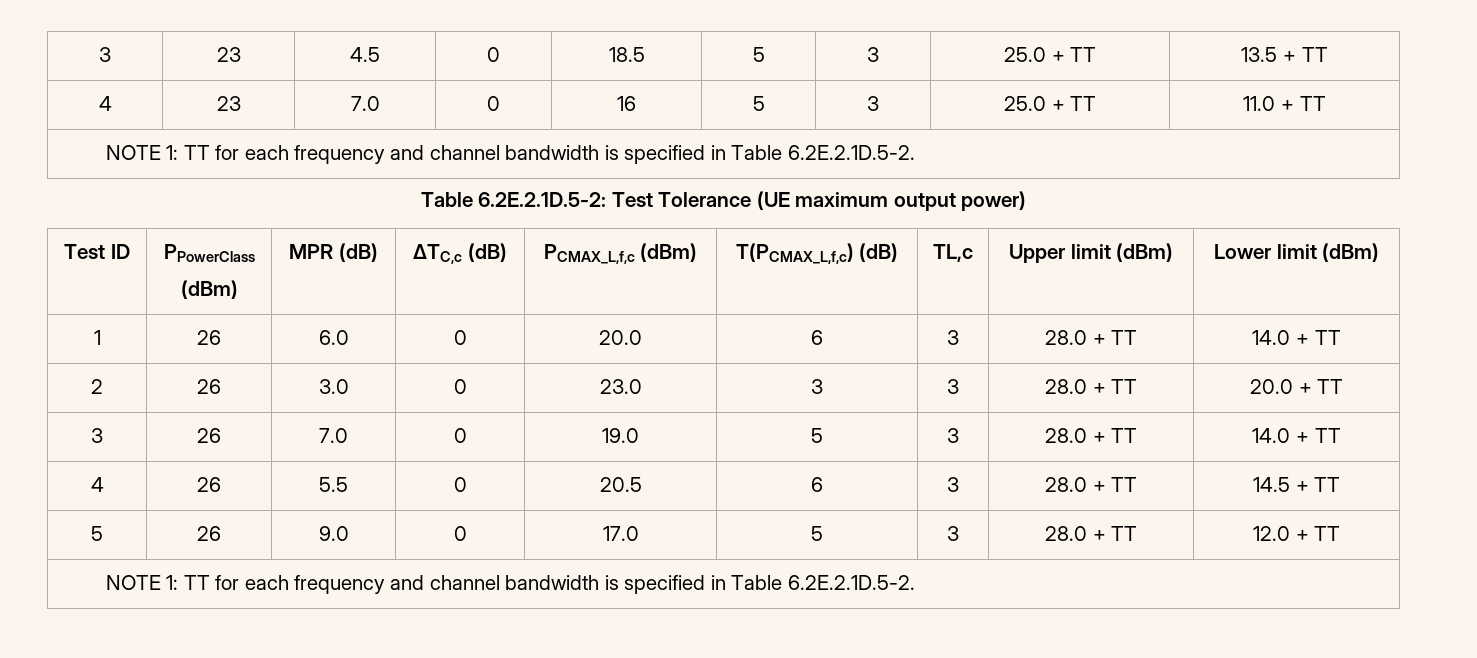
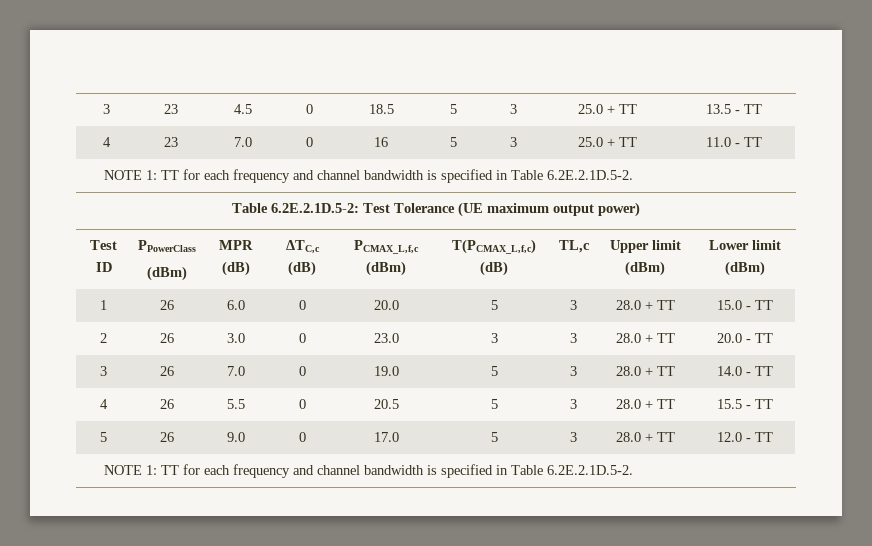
- 3 | 23 | 4.5 | 0 | 18.5 | 5 | 3 | 25.0 + TT | 13.5 + TT
+ 3 | 23 | 4.5 | 0 | 18.5 | 5 | 3 | 25.0 + TT | 13.5 - TT
- 4 | 23 | 7.0 | 0 | 16 | 5 | 3 | 25.0 + TT | 11.0 + TT
+ 4 | 23 | 7.0 | 0 | 16 | 5 | 3 | 25.0 + TT | 11.0 - TT
- 1 | 26 | 6.0 | 0 | 20.0 | 6 | 3 | 28.0 + TT | 14.0 + TT
+ 1 | 26 | 6.0 | 0 | 20.0 | 5 | 3 | 28.0 + TT | 15.0 - TT
- 2 | 26 | 3.0 | 0 | 23.0 | 3 | 3 | 28.0 + TT | 20.0 + TT
+ 2 | 26 | 3.0 | 0 | 23.0 | 3 | 3 | 28.0 + TT | 20.0 - TT
- 3 | 26 | 7.0 | 0 | 19.0 | 5 | 3 | 28.0 + TT | 14.0 + TT
+ 3 | 26 | 7.0 | 0 | 19.0 | 5 | 3 | 28.0 + TT | 14.0 - TT
- 4 | 26 | 5.5 | 0 | 20.5 | 6 | 3 | 28.0 + TT | 14.5 + TT
+ 4 | 26 | 5.5 | 0 | 20.5 | 5 | 3 | 28.0 + TT | 15.5 - TT
- 5 | 26 | 9.0 | 0 | 17.0 | 5 | 3 | 28.0 + TT | 12.0 + TT
+ 5 | 26 | 9.0 | 0 | 17.0 | 5 | 3 | 28.0 + TT | 12.0 - TT

